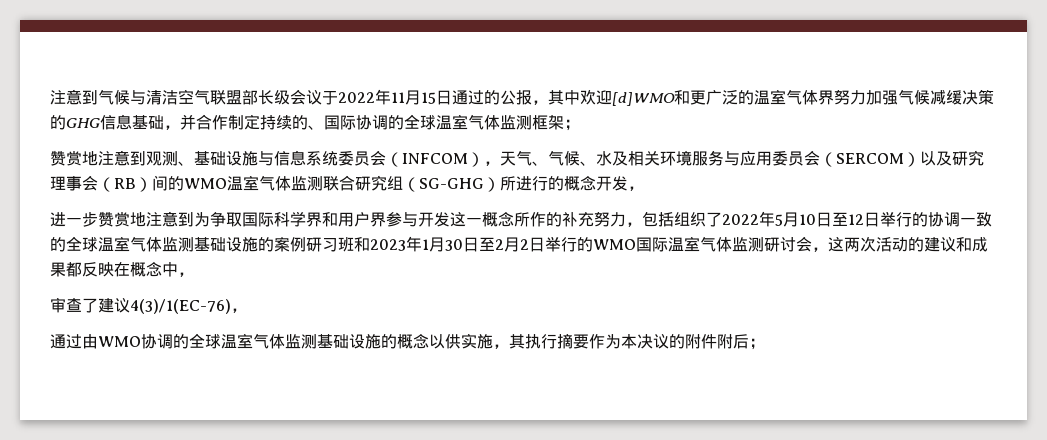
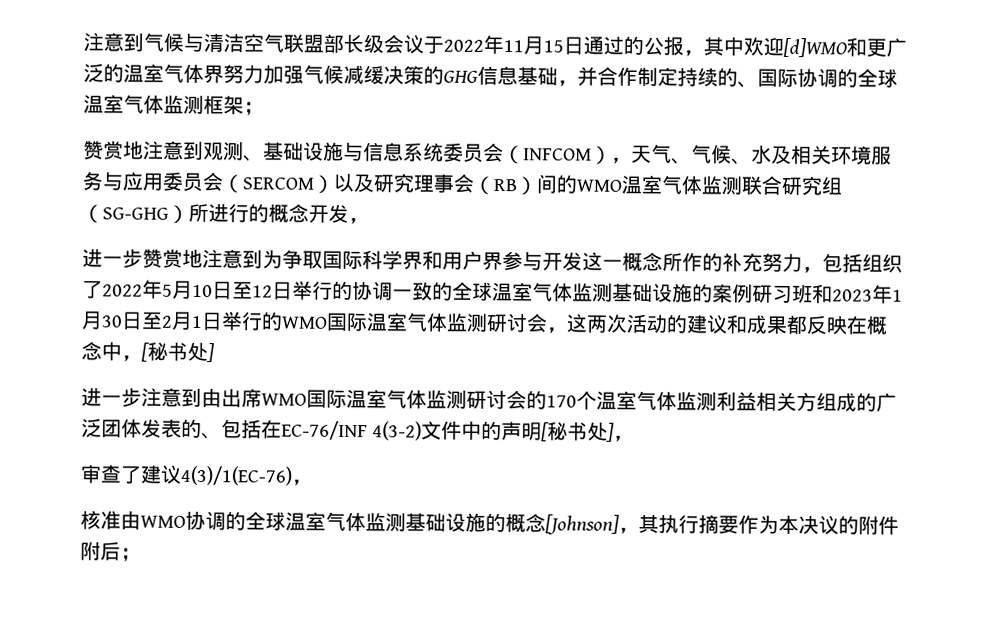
- 进一步赞赏地注意到为争取国际科学界和用户界参与开发这一概念所作的补充努力，包括组织了2022年5月10日至12日举行的协调一致的全球温室气体监测基础设施的案例研习班和2023年1月30日至2月2日举行的WMO国际温室气体监测研讨会，这两次活动的建议和成果都反映在概念中，
+ 进一步赞赏地注意到为争取国际科学界和用户界参与开发这一概念所作的补充努力，包括组织了2022年5月10日至12日举行的协调一致的全球温室气体监测基础设施的案例研习班和2023年1月30日至2月1日举行的WMO国际温室气体监测研讨会，这两次活动的建议和成果都反映在概念中，[秘书处]
+ 进一步注意到由出席WMO国际温室气体监测研讨会的170个温室气体监测利益相关方组成的广泛团体发表的、包括在EC-76/INF 4(3-2)文件中的声明[秘书处]，
- 通过由WMO协调的全球温室气体监测基础设施的概念以供实施，其执行摘要作为本决议的附件附后；
+ 核准由WMO协调的全球温室气体监测基础设施的概念[Johnson]，其执行摘要作为本决议的附件附后；

